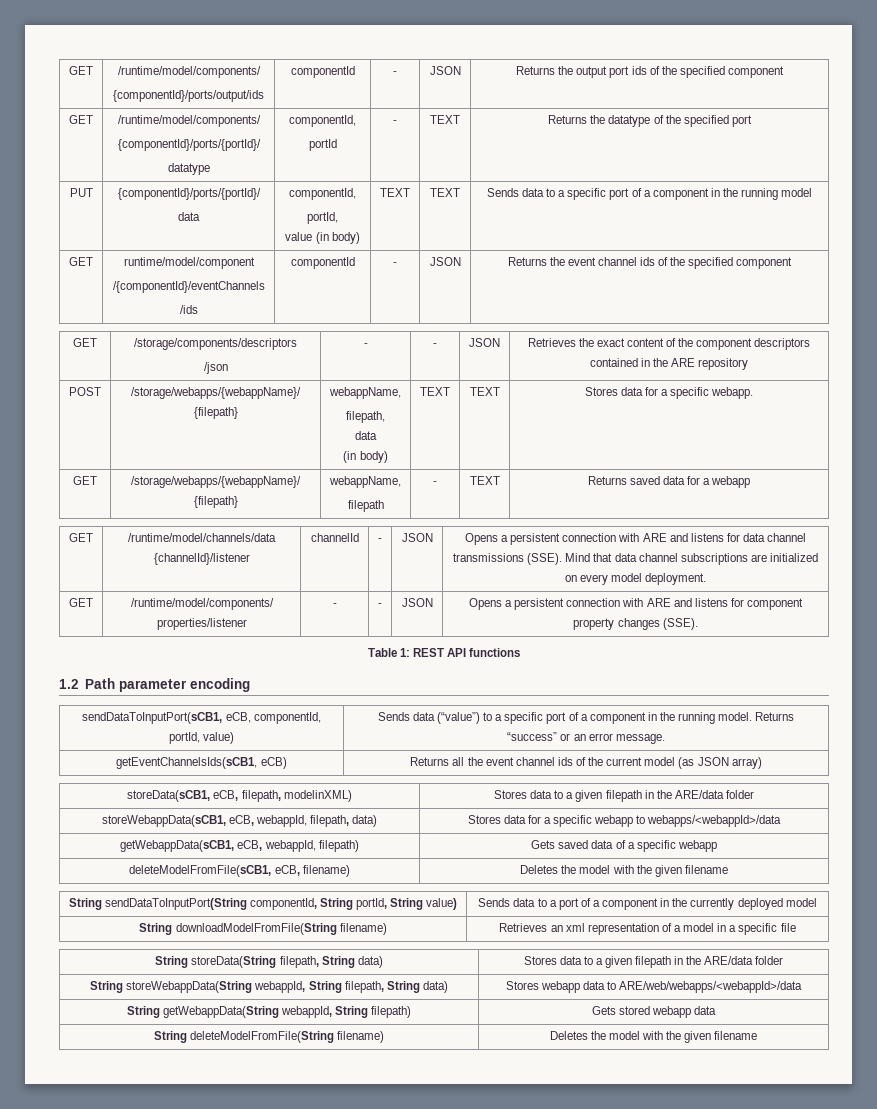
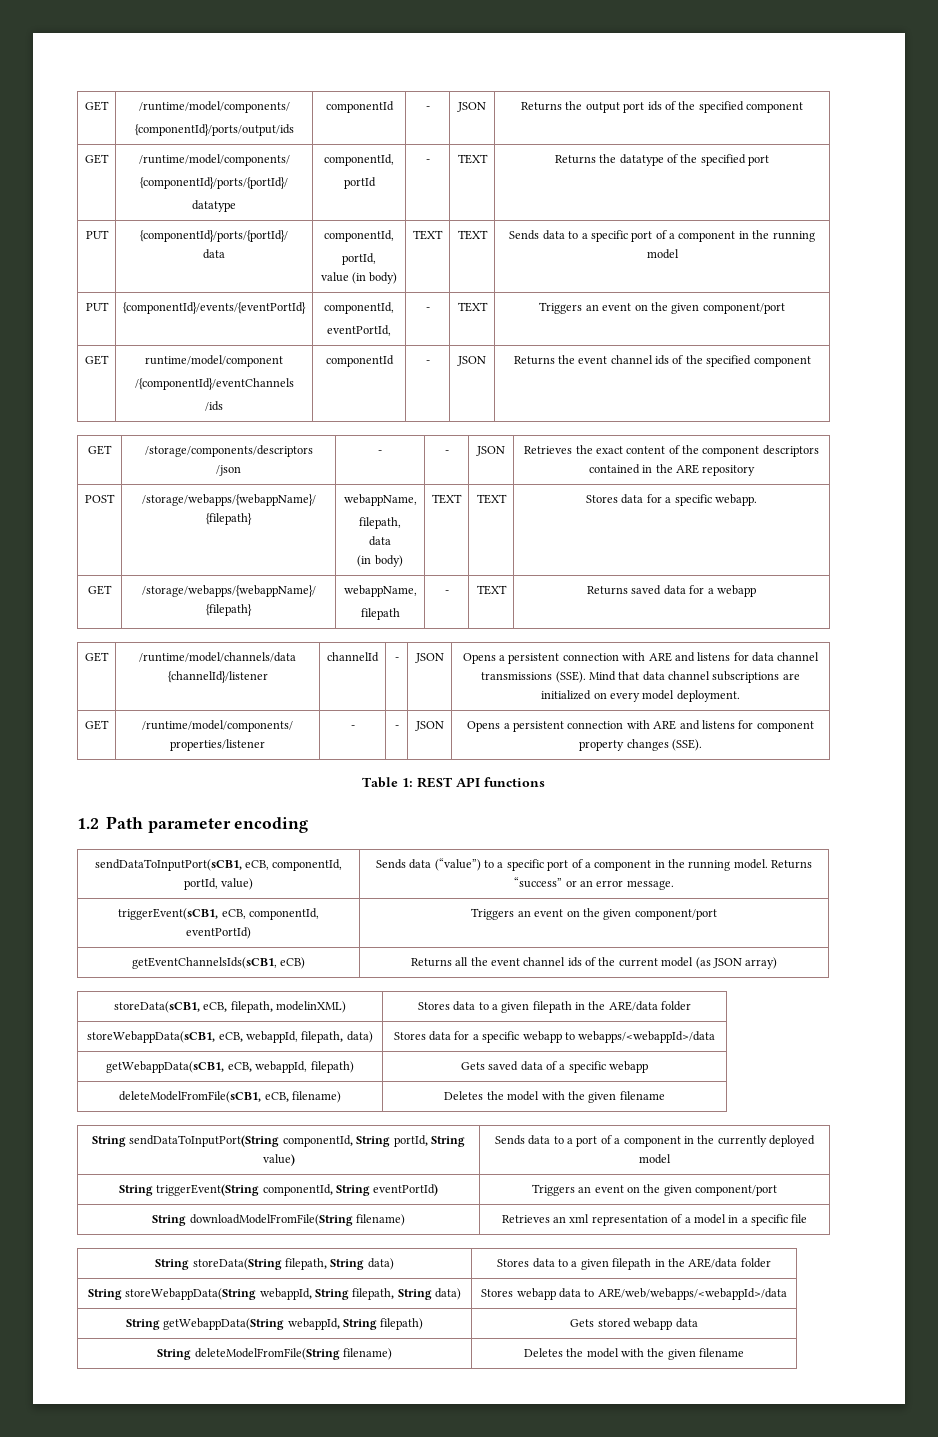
+ PUT | {componentId}/events/{eventPortId} | componentId,
+ eventPortId, | - | TEXT | Triggers an event on the given component/port
+ triggerEvent(sCB1, eCB, componentId, eventPortId) | Triggers an event on the given component/port
+ String triggerEvent(String componentId, String eventPortId) | Triggers an event on the given component/port

